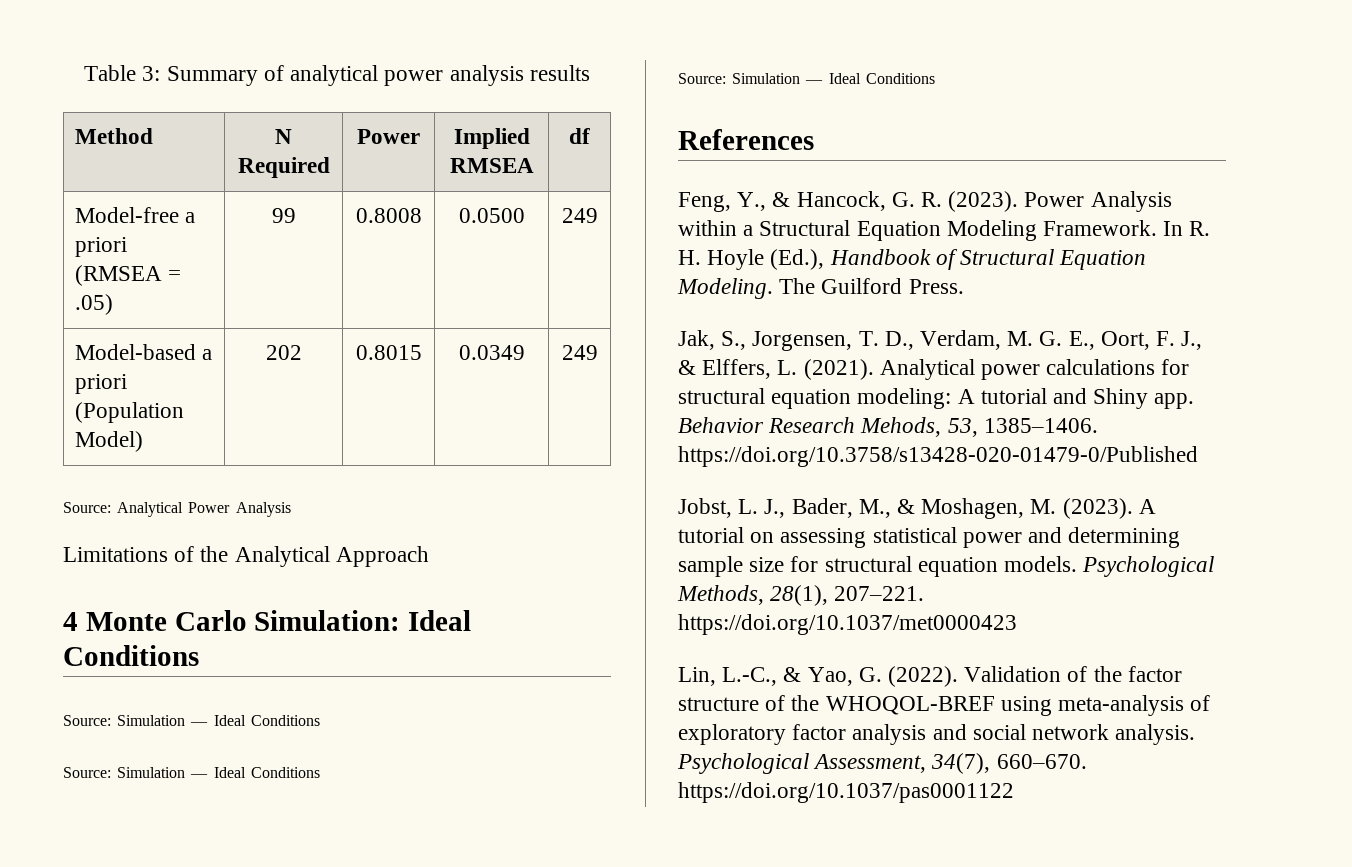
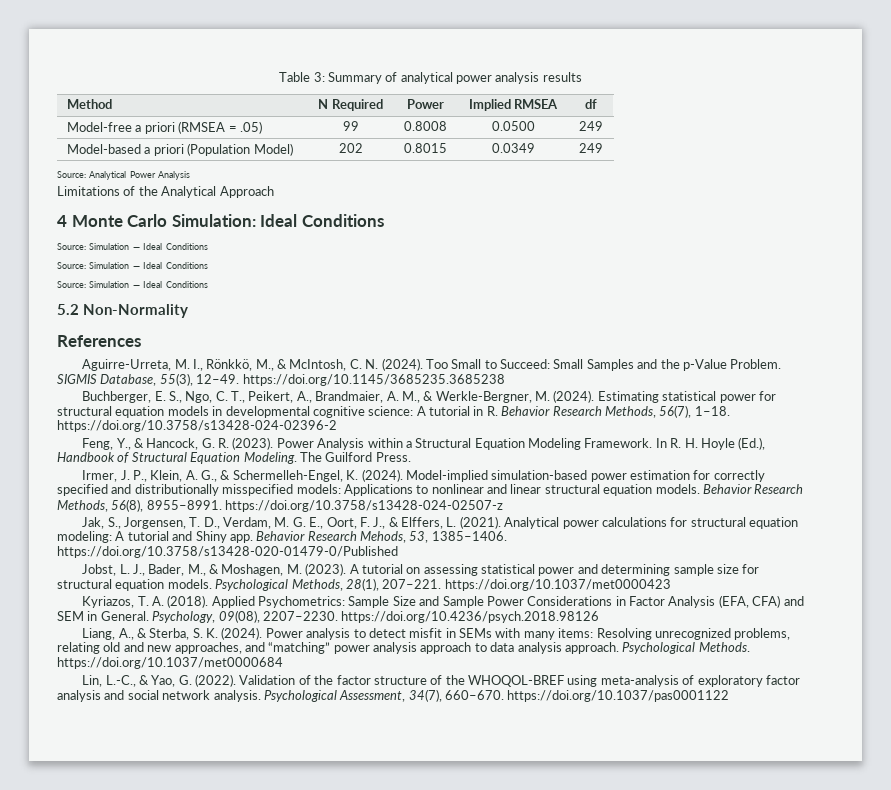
+ 5.2 Non-Normality
+ Aguirre-Urreta, M. I., Rönkkö, M., & McIntosh, C. N. (2024). Too Small to Succeed: Small Samples and the p-Value Problem. SIGMIS Database, 55(3), 12–49. https://doi.org/10.1145/3685235.3685238
+ Buchberger, E. S., Ngo, C. T., Peikert, A., Brandmaier, A. M., & Werkle-Bergner, M. (2024). Estimating statistical power for structural equation models in developmental cognitive science: A tutorial in R. Behavior Research Methods, 56(7), 1–18. https://doi.org/10.3758/s13428-024-02396-2
+ Irmer, J. P., Klein, A. G., & Schermelleh-Engel, K. (2024). Model-implied simulation-based power estimation for correctly specified and distributionally misspecified models: Applications to nonlinear and linear structural equation models. Behavior Research Methods, 56(8), 8955–8991. https://doi.org/10.3758/s13428-024-02507-z
+ Kyriazos, T. A. (2018). Applied Psychometrics: Sample Size and Sample Power Considerations in Factor Analysis (EFA, CFA) and SEM in General. Psychology, 09(08), 2207–2230. https://doi.org/10.4236/psych.2018.98126
+ Liang, A., & Sterba, S. K. (2024). Power analysis to detect misfit in SEMs with many items: Resolving unrecognized problems, relating old and new approaches, and “matching” power analysis approach to data analysis approach. Psychological Methods. https://doi.org/10.1037/met0000684

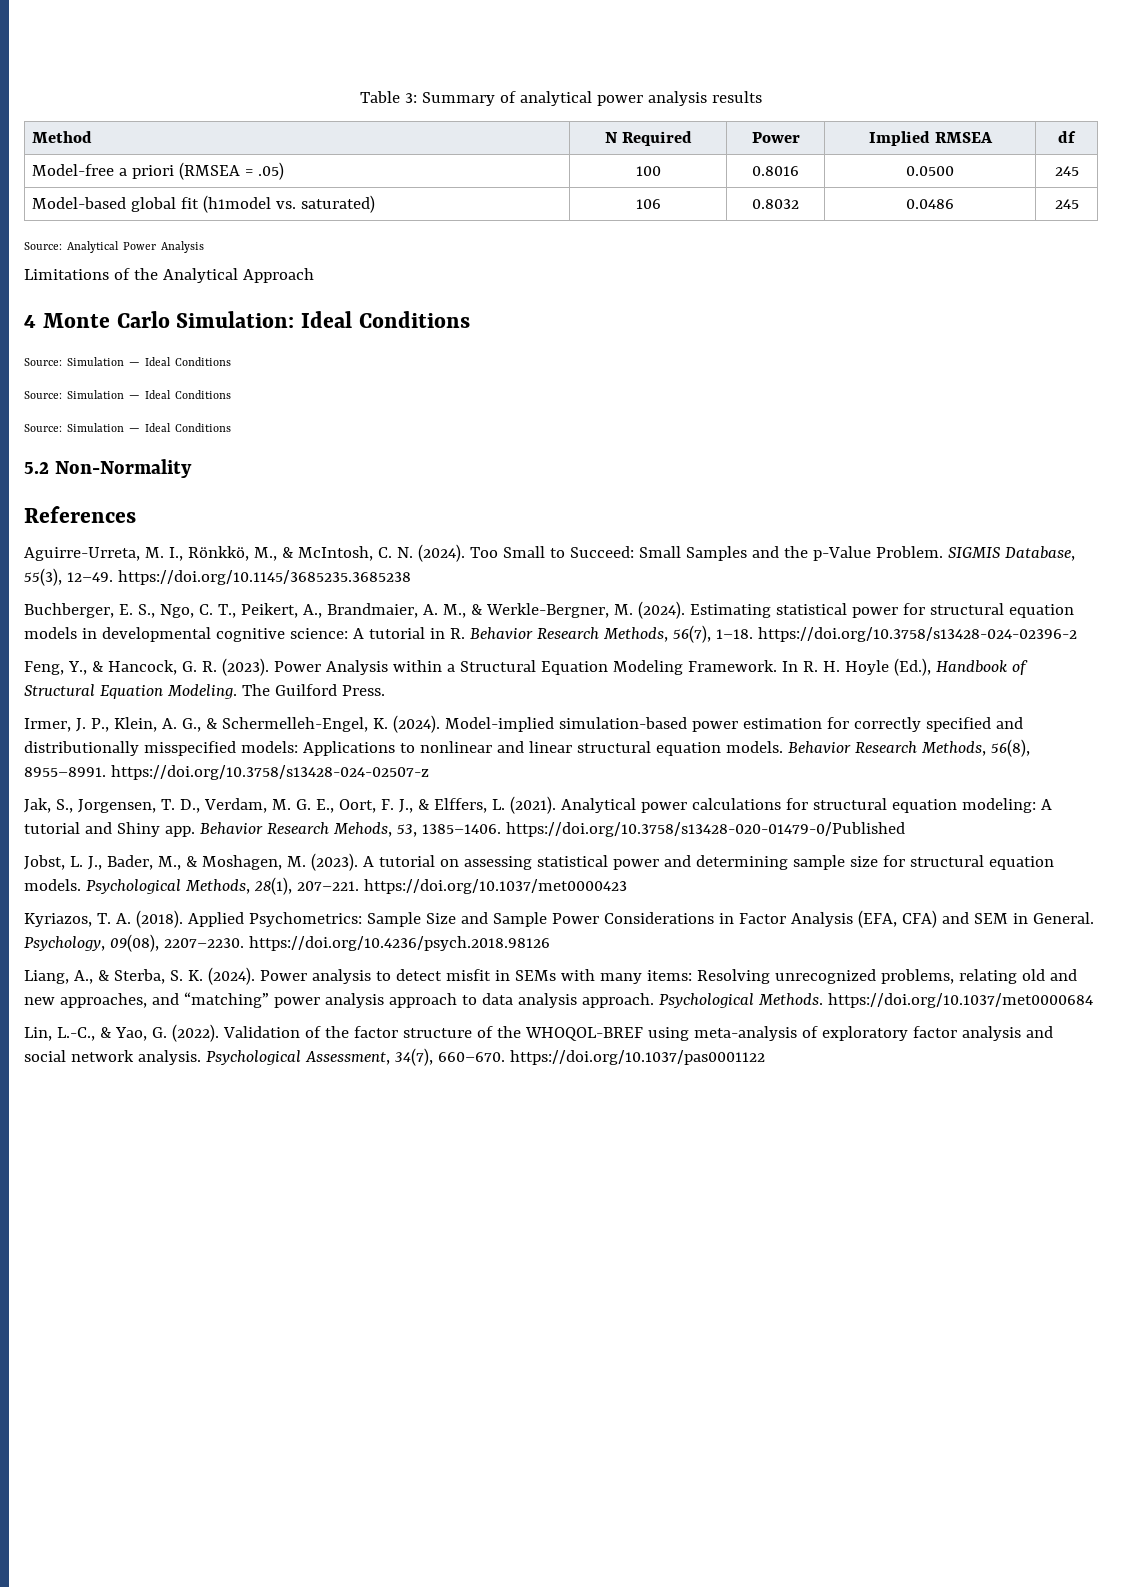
- Model-free a priori (RMSEA = .05) | 99 | 0.8008 | 0.0500 | 249
+ Model-free a priori (RMSEA = .05) | 100 | 0.8016 | 0.0500 | 245
- Model-based a priori (Population Model) | 202 | 0.8015 | 0.0349 | 249
+ Model-based global fit (h1model vs. saturated) | 106 | 0.8032 | 0.0486 | 245

